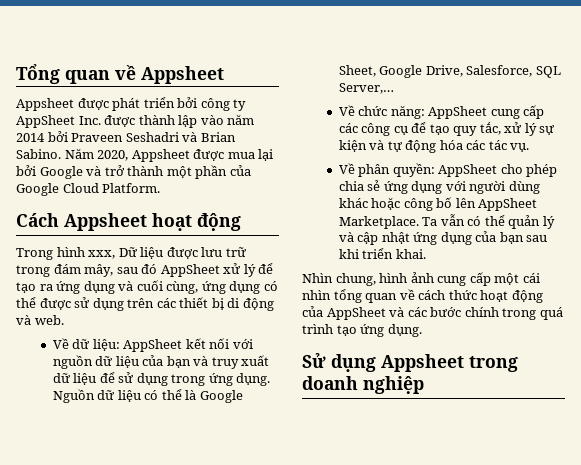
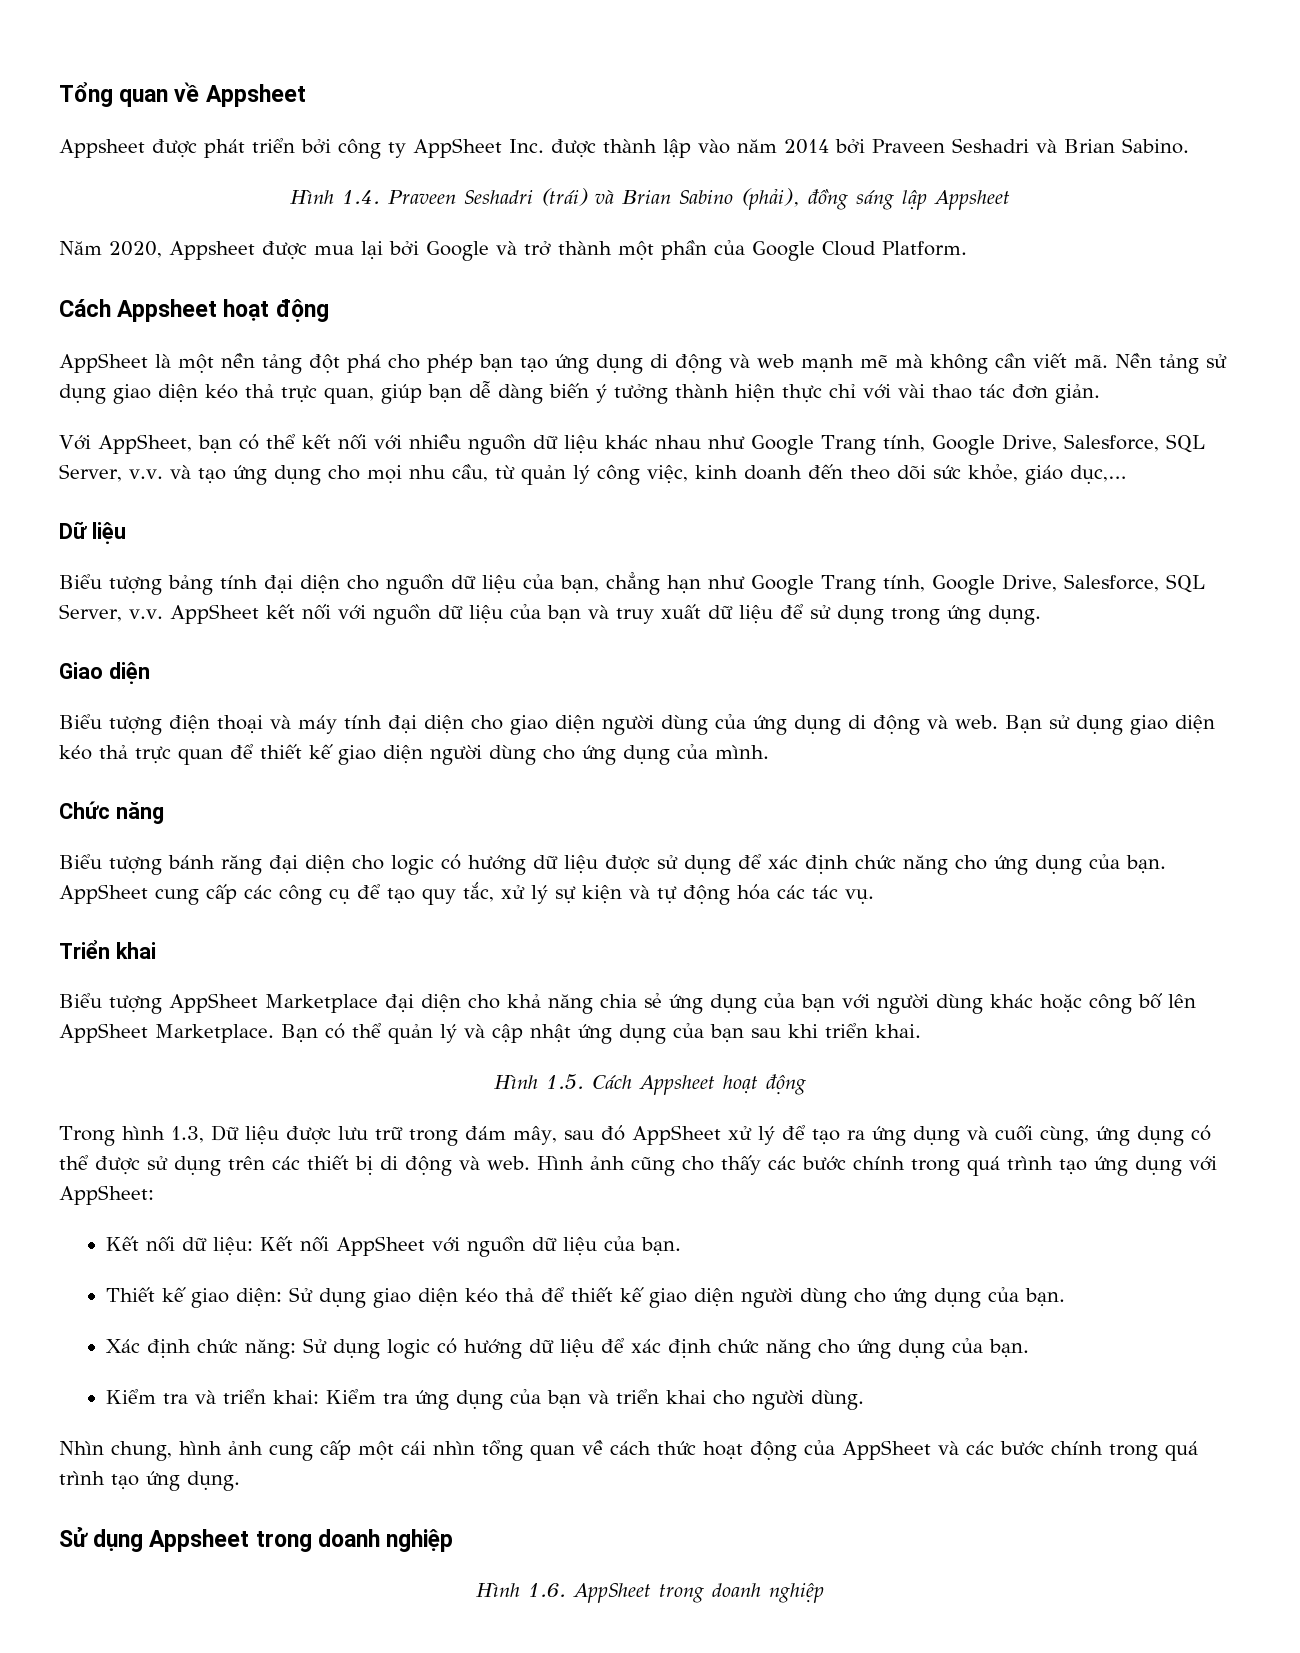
- Appsheet được phát triển bởi công ty AppSheet Inc. được thành lập vào năm 2014 bởi Praveen Seshadri và Brian Sabino. Năm 2020, Appsheet được mua lại bởi Google và trở thành một phần của Google Cloud Platform.
+ Appsheet được phát triển bởi công ty AppSheet Inc. được thành lập vào năm 2014 bởi Praveen Seshadri và Brian Sabino.
+ Hình 1.4. Praveen Seshadri (trái) và Brian Sabino (phải), đồng sáng lập Appsheet
+ Năm 2020, Appsheet được mua lại bởi Google và trở thành một phần của Google Cloud Platform.
+ AppSheet là một nền tảng đột phá cho phép bạn tạo ứng dụng di động và web mạnh mẽ mà không cần viết mã. Nền tảng sử dụng giao diện kéo thả trực quan, giúp bạn dễ dàng biến ý tưởng thành hiện thực chỉ với vài thao tác đơn giản.
+ Với AppSheet, bạn có thể kết nối với nhiều nguồn dữ liệu khác nhau như Google Trang tính, Google Drive, Salesforce, SQL Server, v.v. và tạo ứng dụng cho mọi nhu cầu, từ quản lý công việc, kinh doanh đến theo dõi sức khỏe, giáo dục,…
+ Dữ liệu
+ Biểu tượng bảng tính đại diện cho nguồn dữ liệu của bạn, chẳng hạn như Google Trang tính, Google Drive, Salesforce, SQL Server, v.v. AppSheet kết nối với nguồn dữ liệu của bạn và truy xuất dữ liệu để sử dụng trong ứng dụng.
+ Giao diện
+ Biểu tượng điện thoại và máy tính đại diện cho giao diện người dùng của ứng dụng di động và web. Bạn sử dụng giao diện kéo thả trực quan để thiết kế giao diện người dùng cho ứng dụng của mình.
+ Chức năng
+ Biểu tượng bánh răng đại diện cho logic có hướng dữ liệu được sử dụng để xác định chức năng cho ứng dụng của bạn. AppSheet cung cấp các công cụ để tạo quy tắc, xử lý sự kiện và tự động hóa các tác vụ.
+ Triển khai
+ Biểu tượng AppSheet Marketplace đại diện cho khả năng chia sẻ ứng dụng của bạn với người dùng khác hoặc công bố lên AppSheet Marketplace. Bạn có thể quản lý và cập nhật ứng dụng của bạn sau khi triển khai.
+ Hình 1.5. Cách Appsheet hoạt động
- Trong hình xxx, Dữ liệu được lưu trữ trong đám mây, sau đó AppSheet xử lý để tạo ra ứng dụng và cuối cùng, ứng dụng có thể được sử dụng trên các thiết bị di động và web.
- Về dữ liệu: AppSheet kết nối với nguồn dữ liệu của bạn và truy xuất dữ liệu để sử dụng trong ứng dụng. Nguồn dữ liệu có thể là Google Sheet, Google Drive, Salesforce, SQL Server,…
- Về chức năng: AppSheet cung cấp các công cụ để tạo quy tắc, xử lý sự kiện và tự động hóa các tác vụ.
- Về phân quyền: AppSheet cho phép chia sẻ ứng dụng với người dùng khác hoặc công bố lên AppSheet Marketplace. Ta vẫn có thể quản lý và cập nhật ứng dụng của bạn sau khi triển khai.
+ Trong hình 1.3, Dữ liệu được lưu trữ trong đám mây, sau đó AppSheet xử lý để tạo ra ứng dụng và cuối cùng, ứng dụng có thể được sử dụng trên các thiết bị di động và web. Hình ảnh cũng cho thấy các bước chính trong quá trình tạo ứng dụng với AppSheet:
+ Kết nối dữ liệu: Kết nối AppSheet với nguồn dữ liệu của bạn.
+ Thiết kế giao diện: Sử dụng giao diện kéo thả để thiết kế giao diện người dùng cho ứng dụng của bạn.
+ Xác định chức năng: Sử dụng logic có hướng dữ liệu để xác định chức năng cho ứng dụng của bạn.
+ Kiểm tra và triển khai: Kiểm tra ứng dụng của bạn và triển khai cho người dùng.
+ Hình 1.6. AppSheet trong doanh nghiệp

